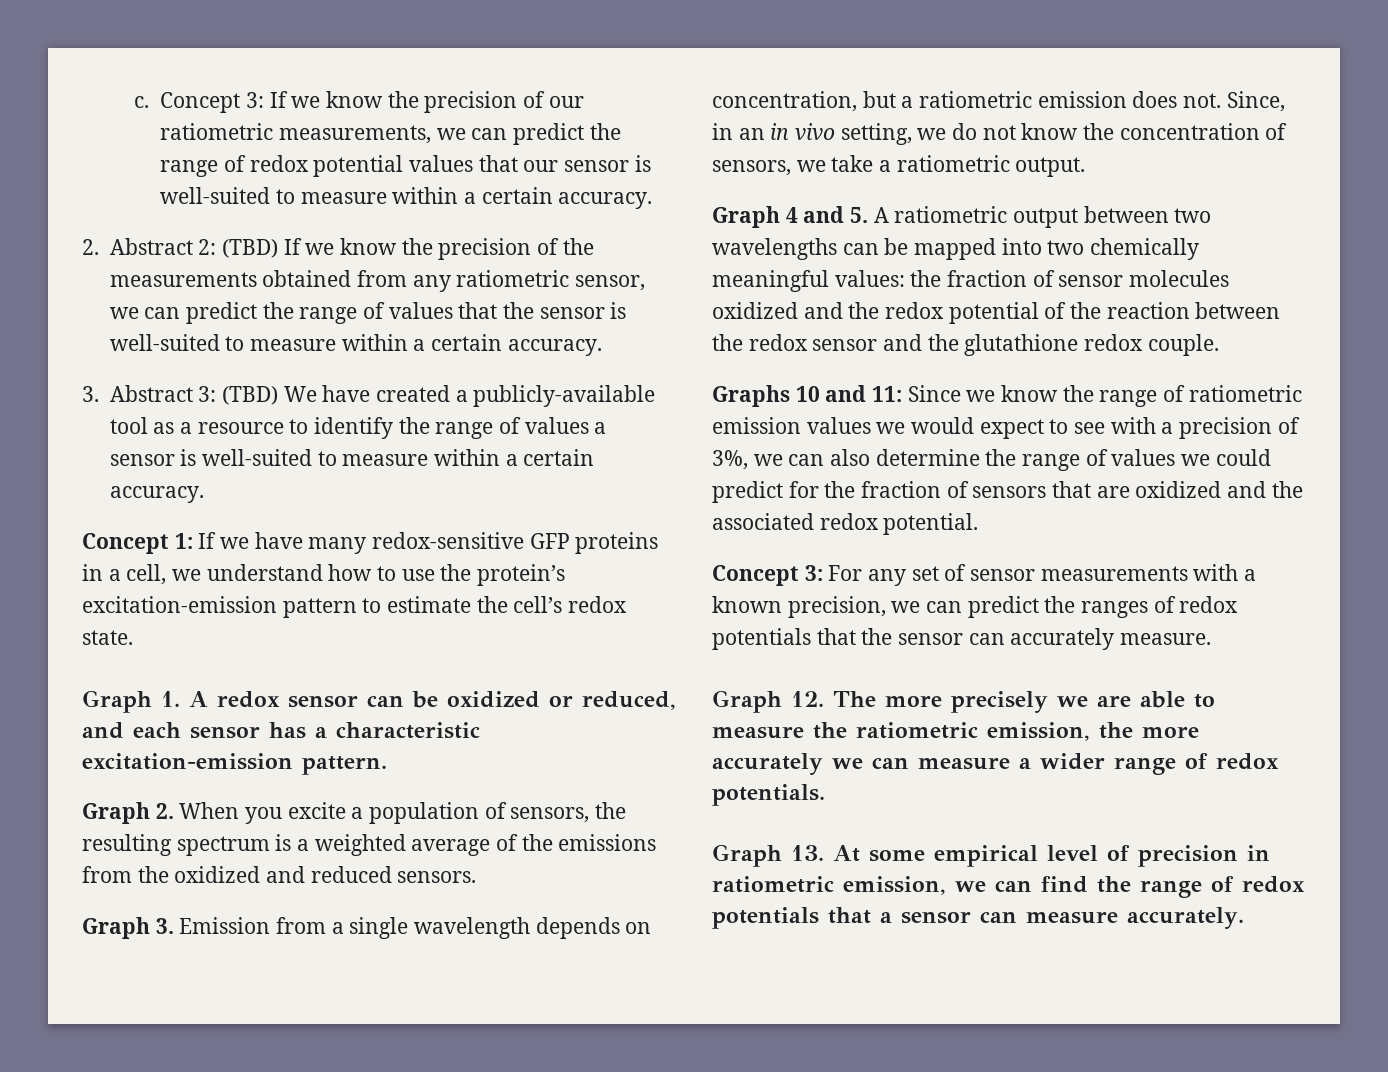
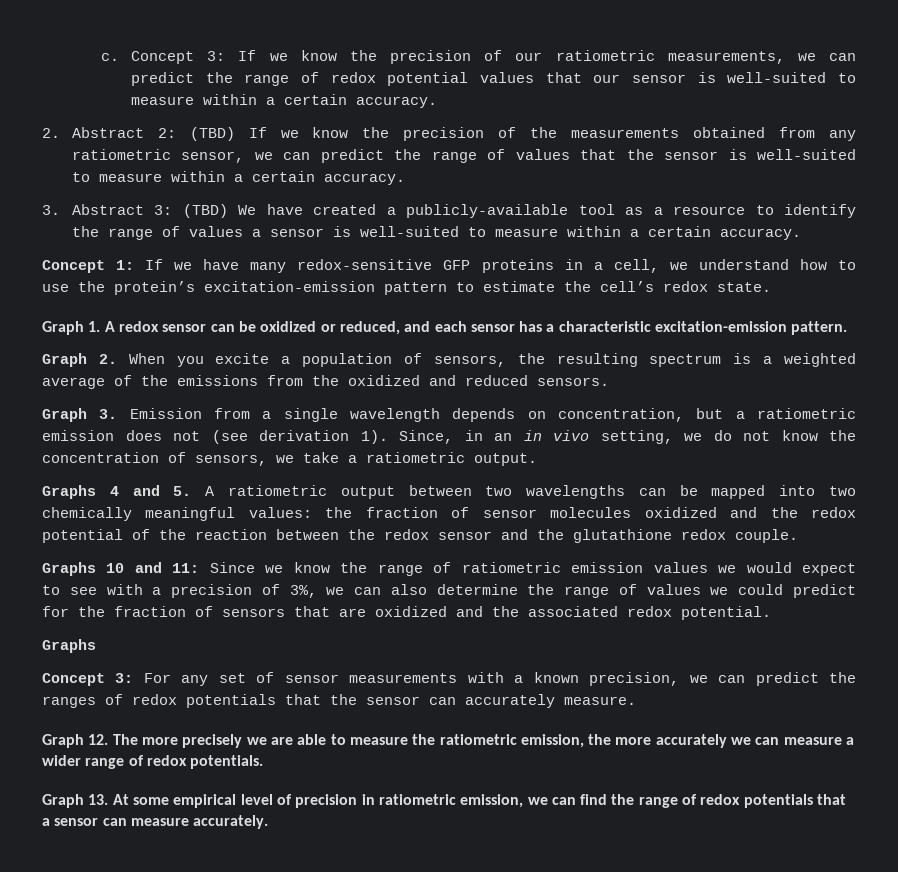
- Graph 3. Emission from a single wavelength depends on concentration, but a ratiometric emission does not.
+ Graph 3. Emission from a single wavelength depends on concentration, but a ratiometric emission does not (see derivation 1).
- Graph 4 and 5. A ratiometric output between two wavelengths can be mapped into two chemically meaningful values: the fraction of sensor molecules oxidized and the redox potential of the reaction between the redox sensor and the glutathione redox couple.
+ Graphs 4 and 5. A ratiometric output between two wavelengths can be mapped into two chemically meaningful values: the fraction of sensor molecules oxidized and the redox potential of the reaction between the redox sensor and the glutathione redox couple.
  Graphs 10 and 11: Since we know the range of ratiometric emission values we would expect to see with a precision of 3%, we can also determine the range of values we could predict for the fraction of sensors that are oxidized and the associated redox potential.
+ Graphs

